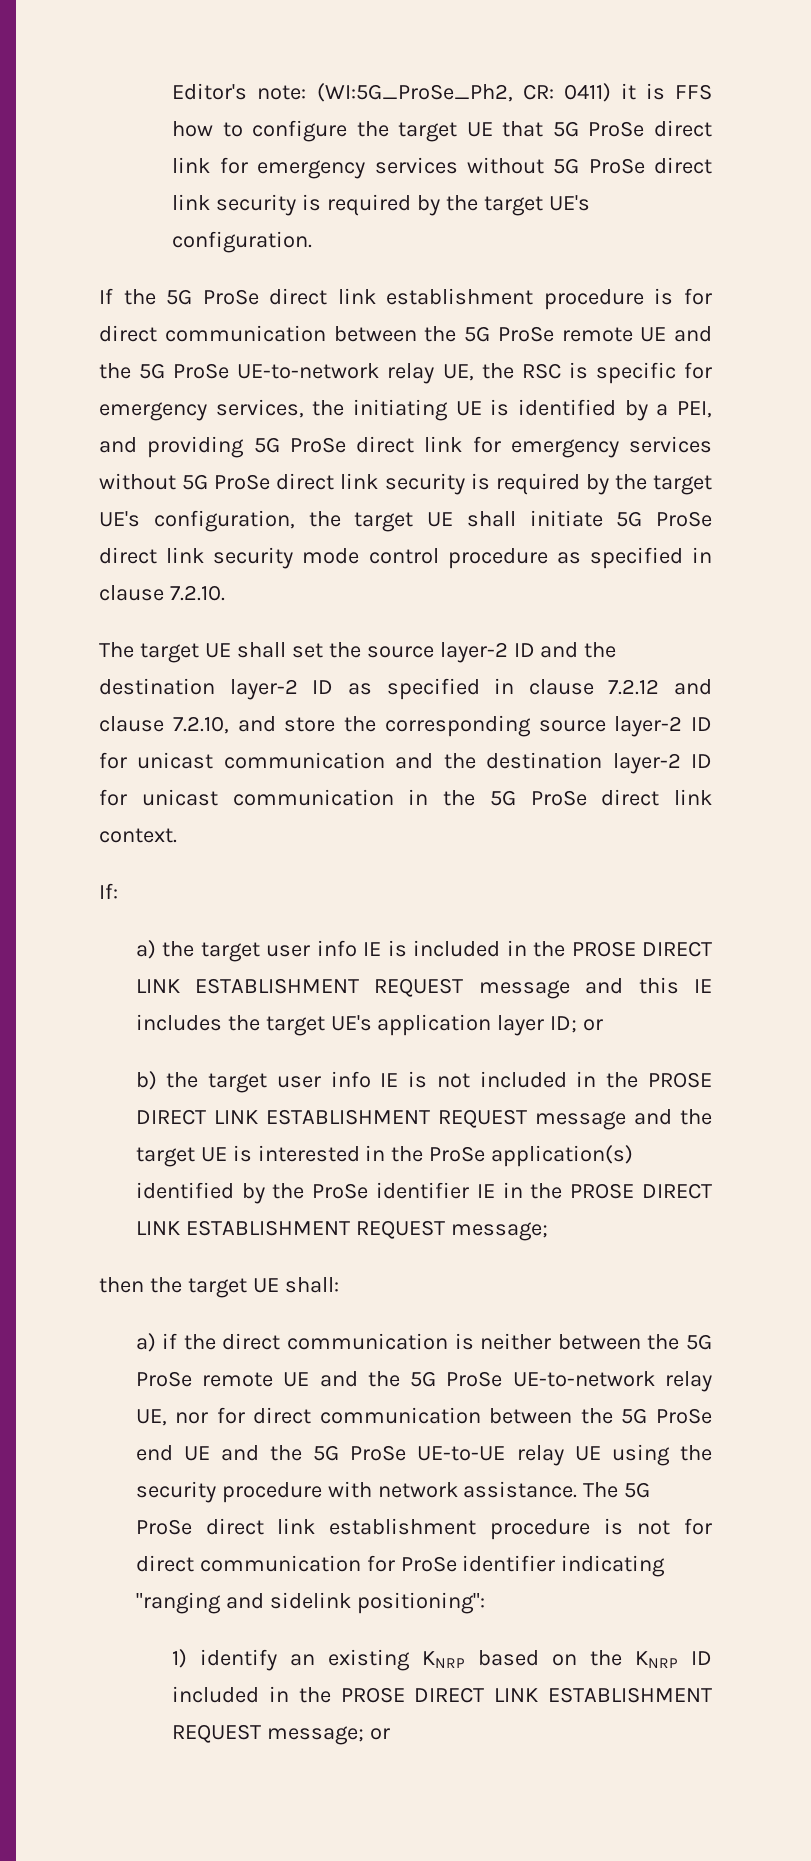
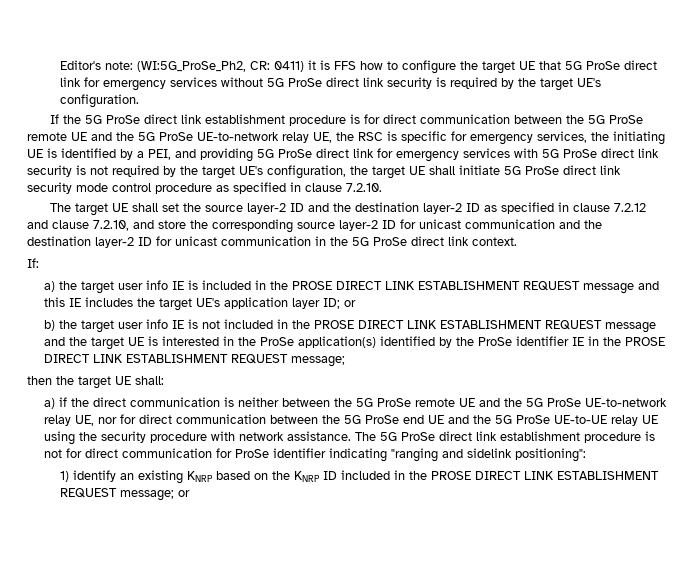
- If the 5G ProSe direct link establishment procedure is for direct communication between the 5G ProSe remote UE and the 5G ProSe UE-to-network relay UE, the RSC is specific for emergency services, the initiating UE is identified by a PEI, and providing 5G ProSe direct link for emergency services without 5G ProSe direct link security is required by the target UE's configuration, the target UE shall initiate 5G ProSe direct link security mode control procedure as specified in clause 7.2.10.
+ If the 5G ProSe direct link establishment procedure is for direct communication between the 5G ProSe remote UE and the 5G ProSe UE-to-network relay UE, the RSC is specific for emergency services, the initiating UE is identified by a PEI, and providing 5G ProSe direct link for emergency services with 5G ProSe direct link security is not required by the target UE's configuration, the target UE shall initiate 5G ProSe direct link security mode control procedure as specified in clause 7.2.10.

